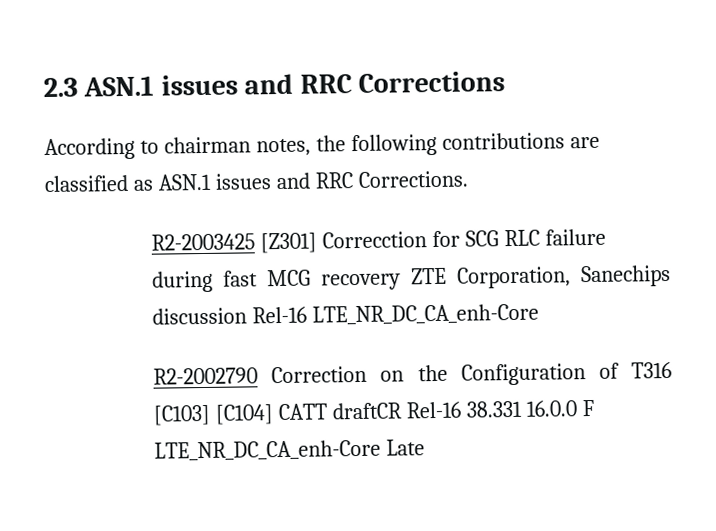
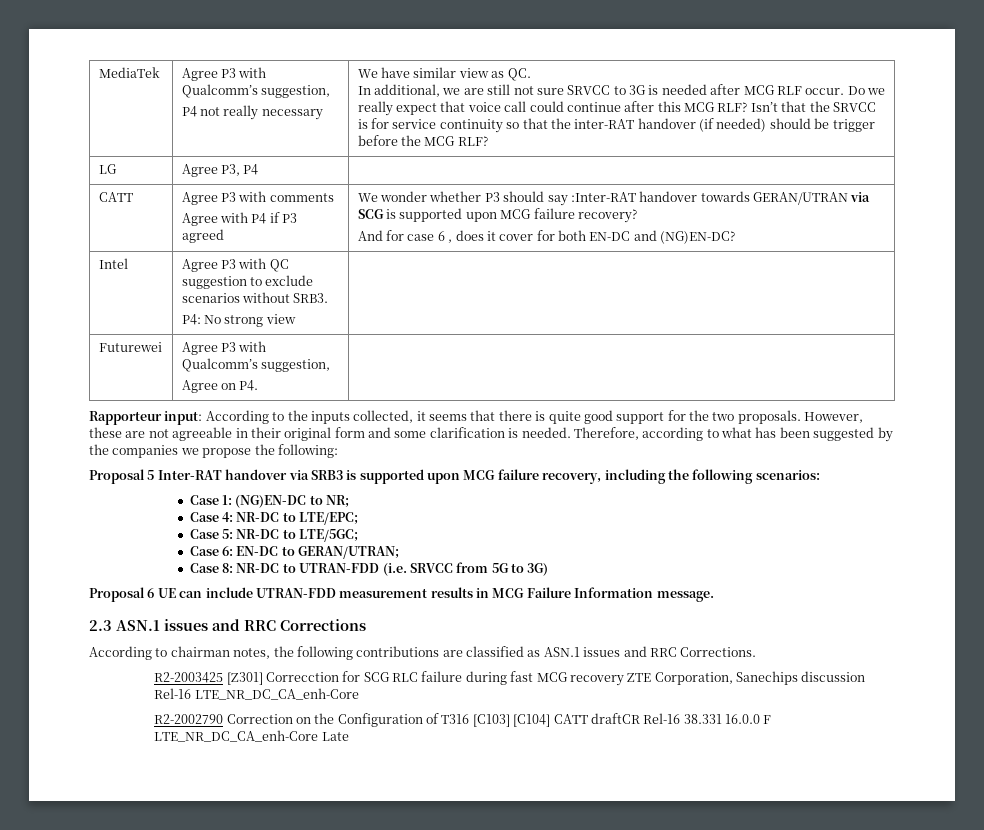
+ MediaTek | Agree P3 with Qualcomm’s suggestion,
+ P4 not really necessary | We have similar view as QC.
+ In additional, we are still not sure SRVCC to 3G is needed after MCG RLF occur. Do we really expect that voice call could continue after this MCG RLF? Isn’t that the SRVCC is for service continuity so that the inter-RAT handover (if needed) should be trigger before the MCG RLF?
+ LG | Agree P3, P4 |
+ CATT | Agree P3 with comments
+ Agree with P4 if P3 agreed | We wonder whether P3 should say :Inter-RAT handover towards GERAN/UTRAN via SCG is supported upon MCG failure recovery?
+ And for case 6 , does it cover for both EN-DC and (NG)EN-DC?
+ Intel | Agree P3 with QC suggestion to exclude scenarios without SRB3.
+ P4: No strong view |
+ Futurewei | Agree P3 with Qualcomm’s suggestion,
+ Agree on P4. |
+ Rapporteur input: According to the inputs collected, it seems that there is quite good support for the two proposals. However, these are not agreeable in their original form and some clarification is needed. Therefore, according to what has been suggested by the companies we propose the following:
+ Proposal 5 Inter-RAT handover via SRB3 is supported upon MCG failure recovery, including the following scenarios:
+ Case 1: (NG)EN-DC to NR;
+ Case 4: NR-DC to LTE/EPC;
+ Case 5: NR-DC to LTE/5GC;
+ Case 6: EN-DC to GERAN/UTRAN;
+ Case 8: NR-DC to UTRAN-FDD (i.e. SRVCC from 5G to 3G)
+ Proposal 6 UE can include UTRAN-FDD measurement results in MCG Failure Information message.

